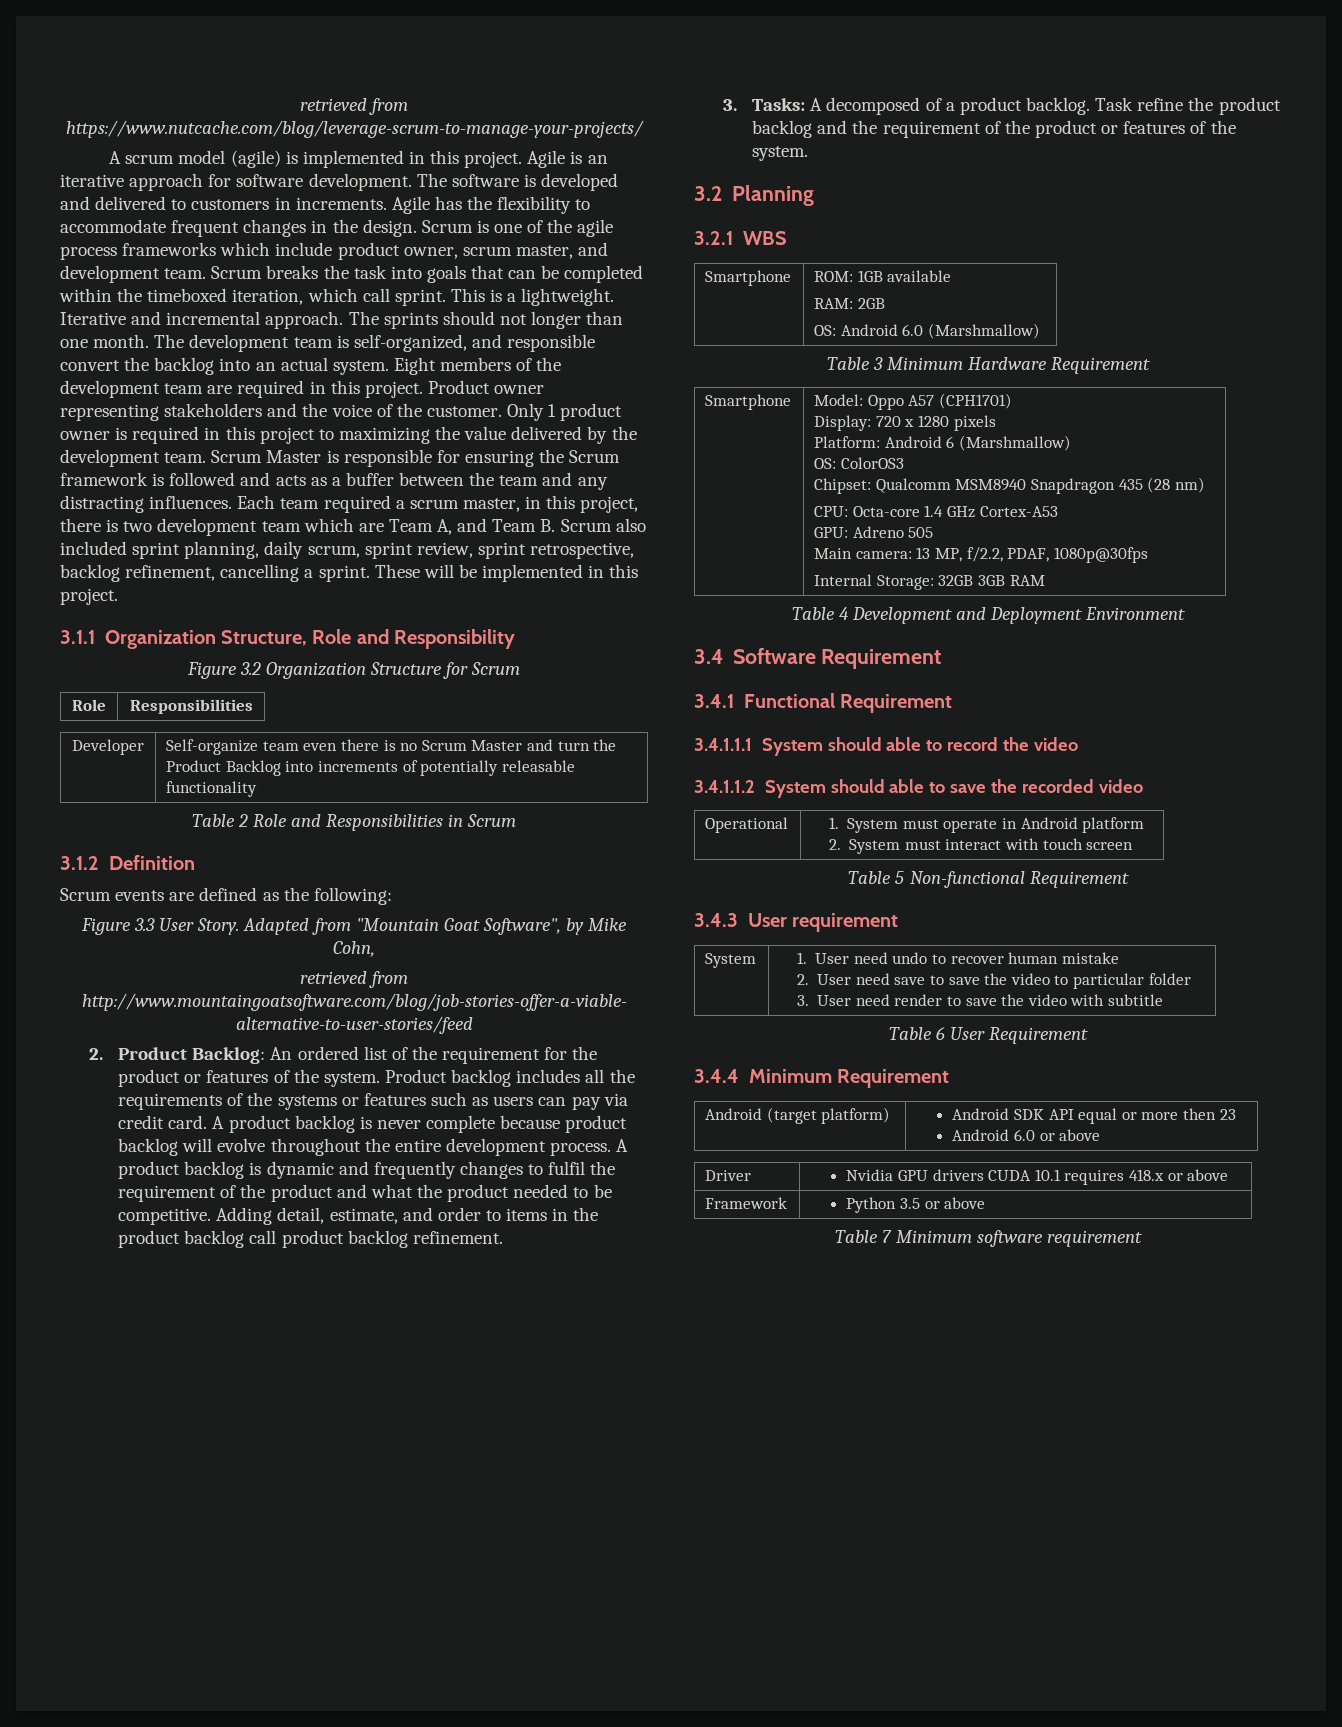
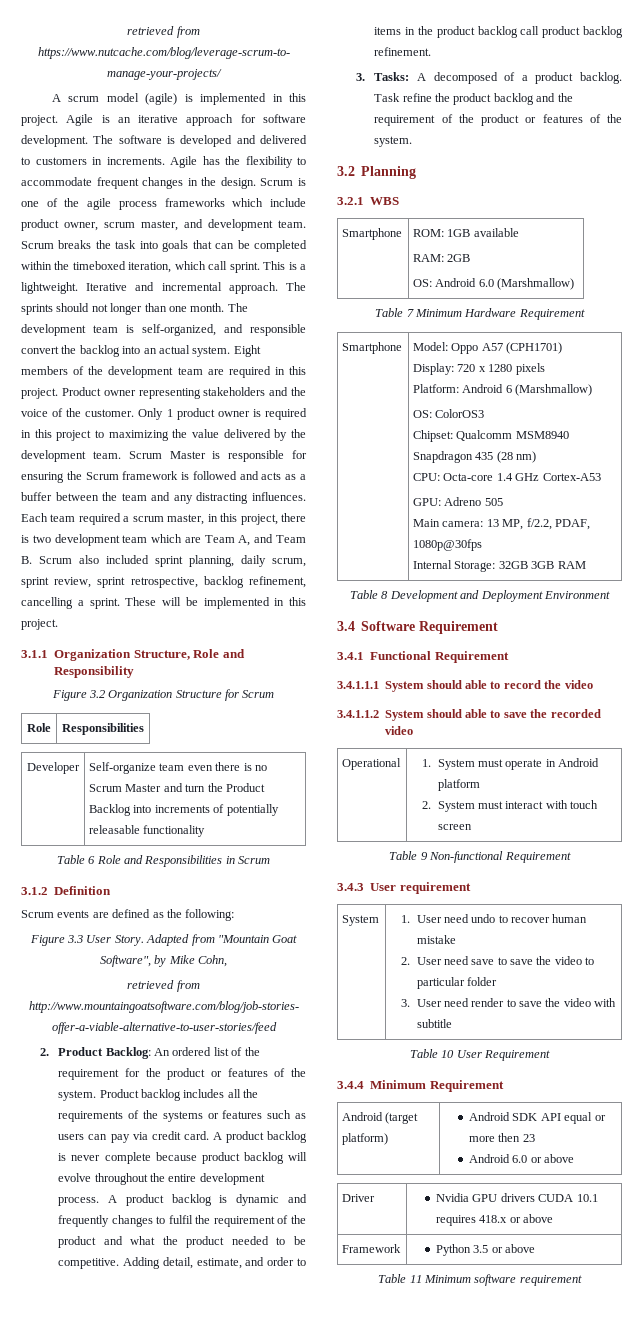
- Table 2 Role and Responsibilities in Scrum
+ Table 6 Role and Responsibilities in Scrum
- Table 3 Minimum Hardware Requirement
+ Table 7 Minimum Hardware Requirement
- Table 4 Development and Deployment Environment
+ Table 8 Development and Deployment Environment
- Table 5 Non-functional Requirement
+ Table 9 Non-functional Requirement
- Table 6 User Requirement
+ Table 10 User Requirement
- Table 7 Minimum software requirement
+ Table 11 Minimum software requirement

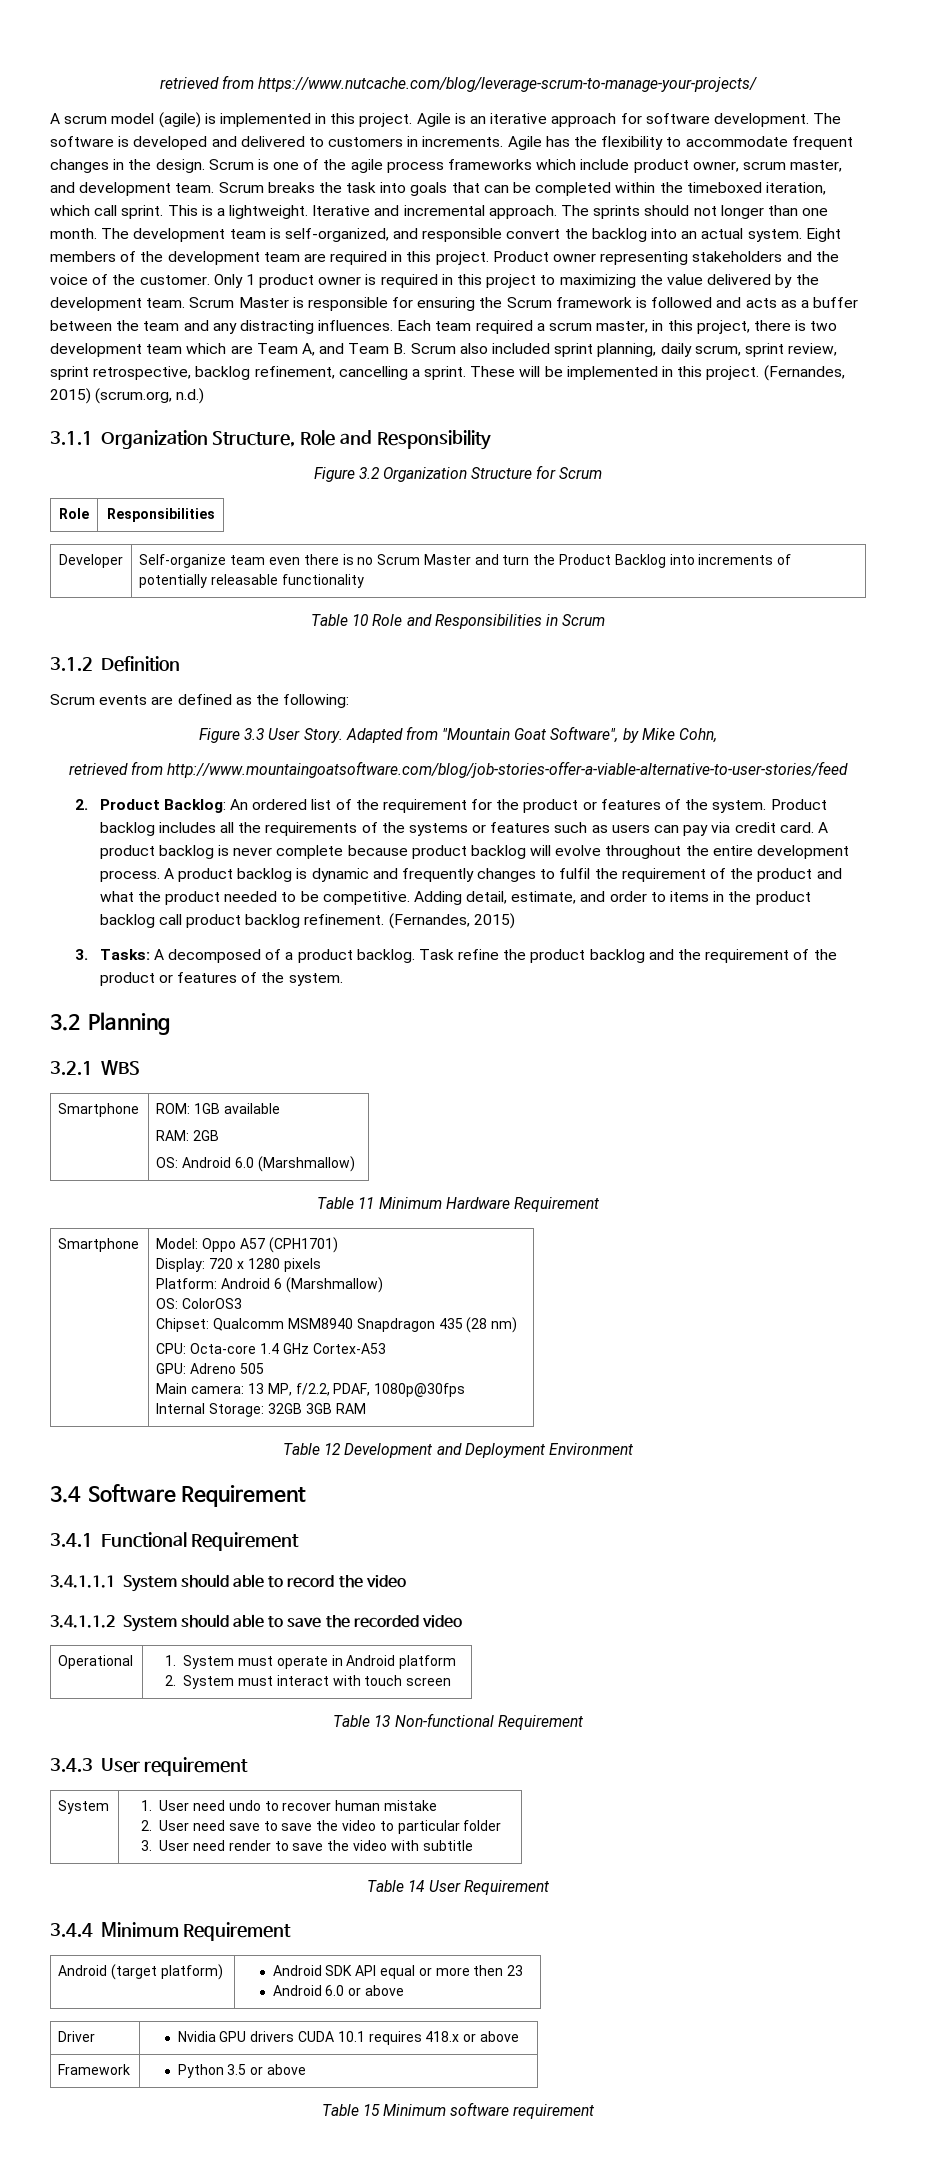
+ (Fernandes, 2015) (scrum.org, n.d.)
- Table 6 Role and Responsibilities in Scrum
+ Table 10 Role and Responsibilities in Scrum
- Adding detail, estimate, and order to items in the product backlog call product backlog refinement.
+ Adding detail, estimate, and order to items in the product backlog call product backlog refinement. (Fernandes, 2015)
- Table 7 Minimum Hardware Requirement
+ Table 11 Minimum Hardware Requirement
- Table 8 Development and Deployment Environment
+ Table 12 Development and Deployment Environment
- Table 9 Non-functional Requirement
+ Table 13 Non-functional Requirement
- Table 10 User Requirement
+ Table 14 User Requirement
- Table 11 Minimum software requirement
+ Table 15 Minimum software requirement

